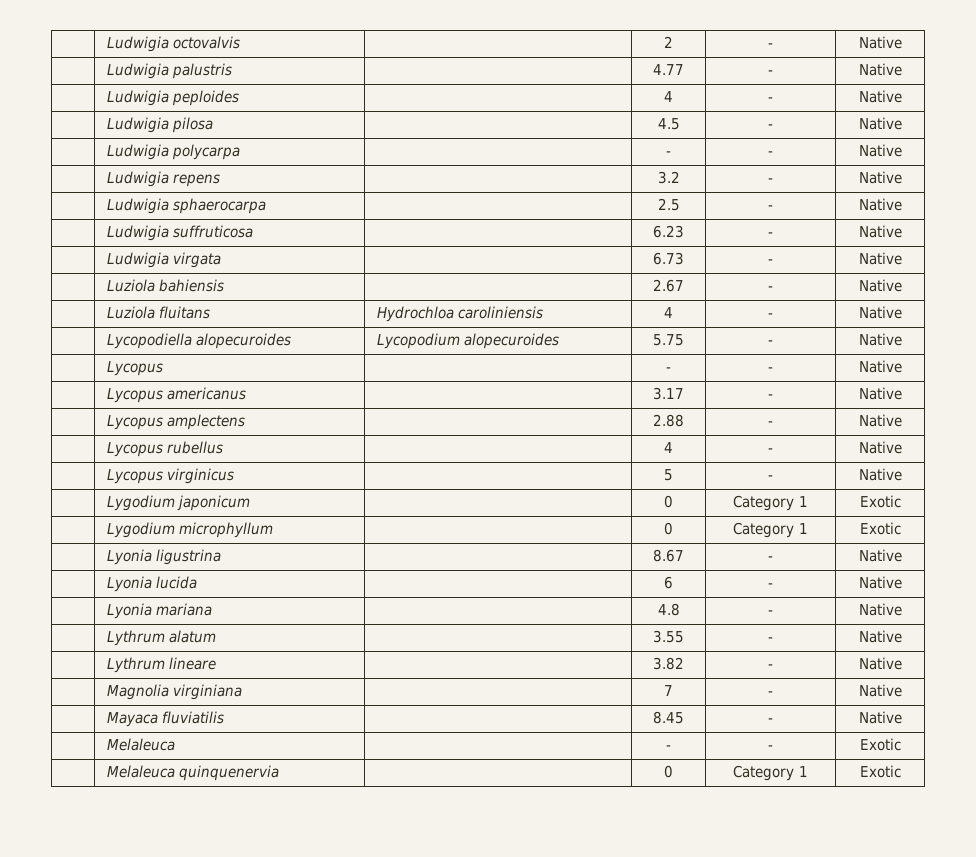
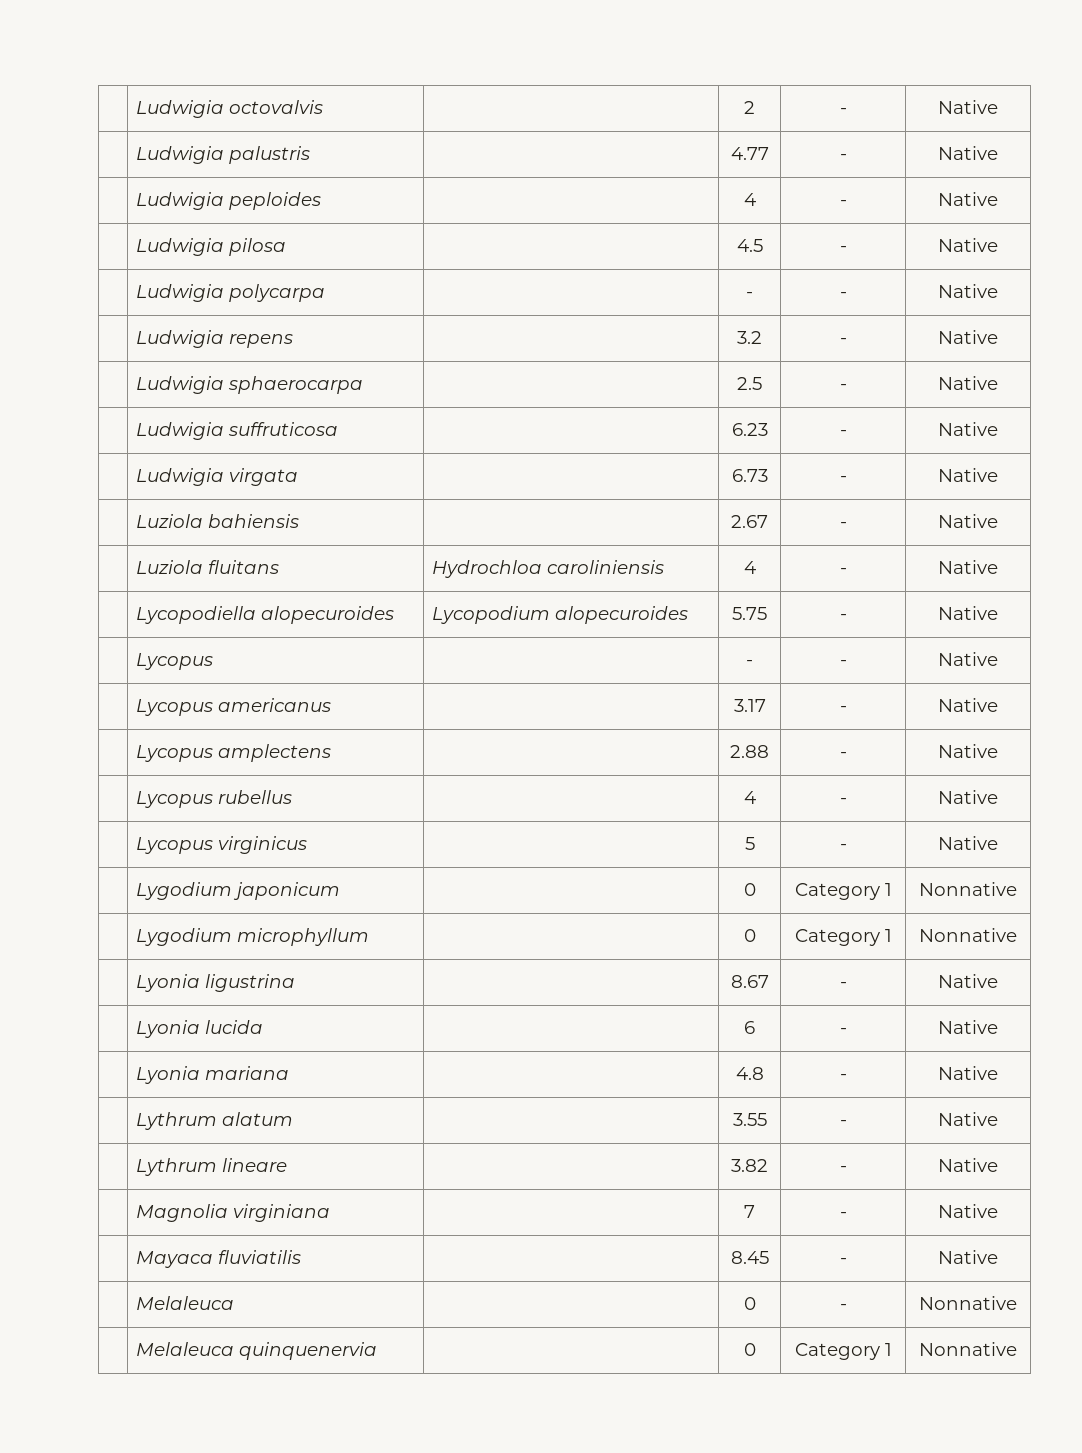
- | Lygodium japonicum | | 0 | Category 1 | Exotic
+ | Lygodium japonicum | | 0 | Category 1 | Nonnative
- | Lygodium microphyllum | | 0 | Category 1 | Exotic
+ | Lygodium microphyllum | | 0 | Category 1 | Nonnative
- | Melaleuca | | - | - | Exotic
+ | Melaleuca | | 0 | - | Nonnative
- | Melaleuca quinquenervia | | 0 | Category 1 | Exotic
+ | Melaleuca quinquenervia | | 0 | Category 1 | Nonnative

